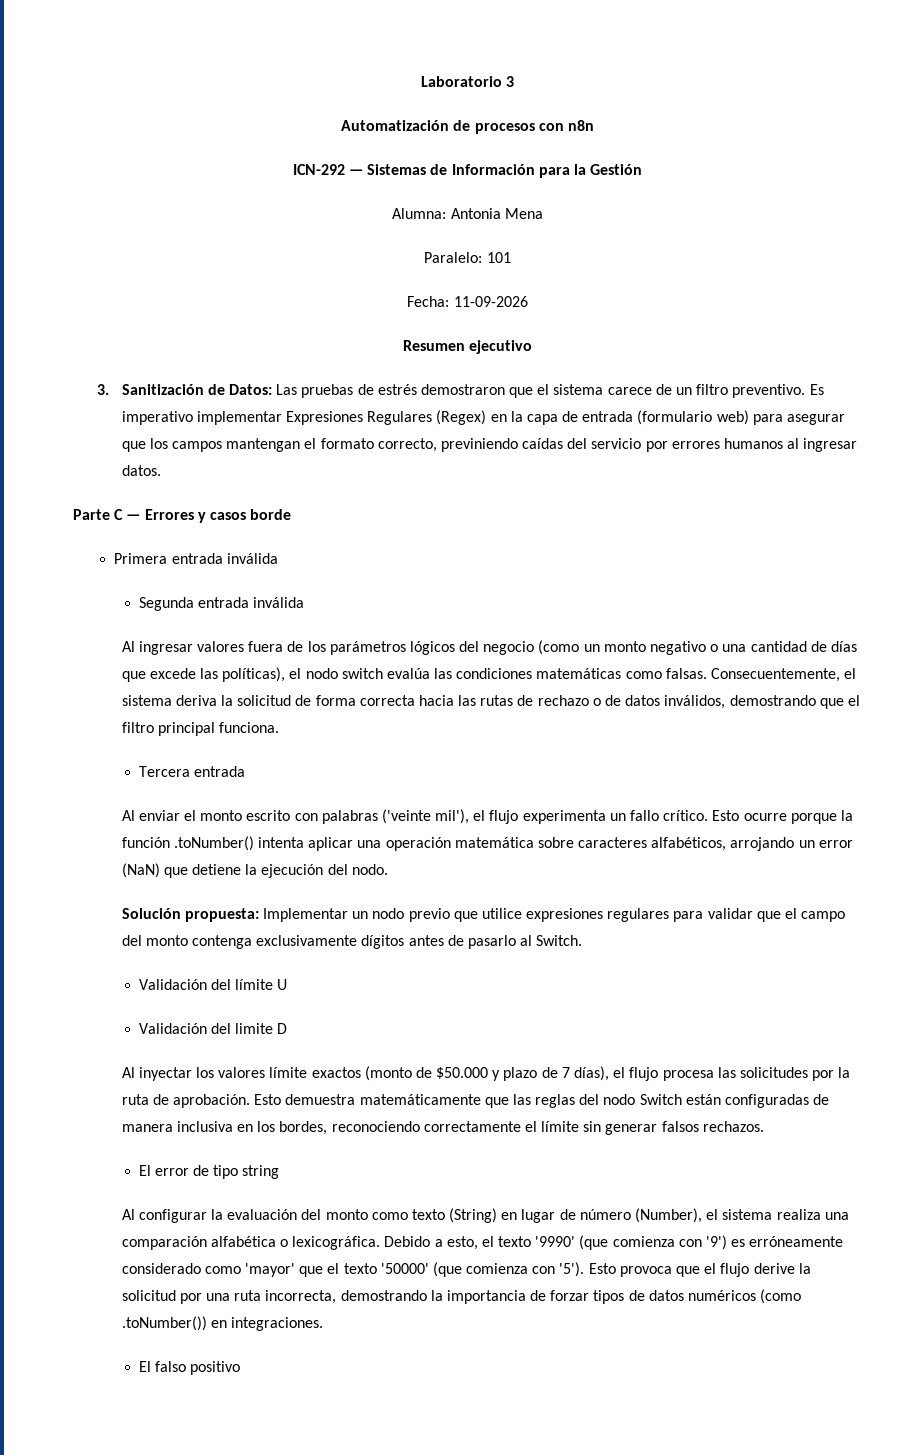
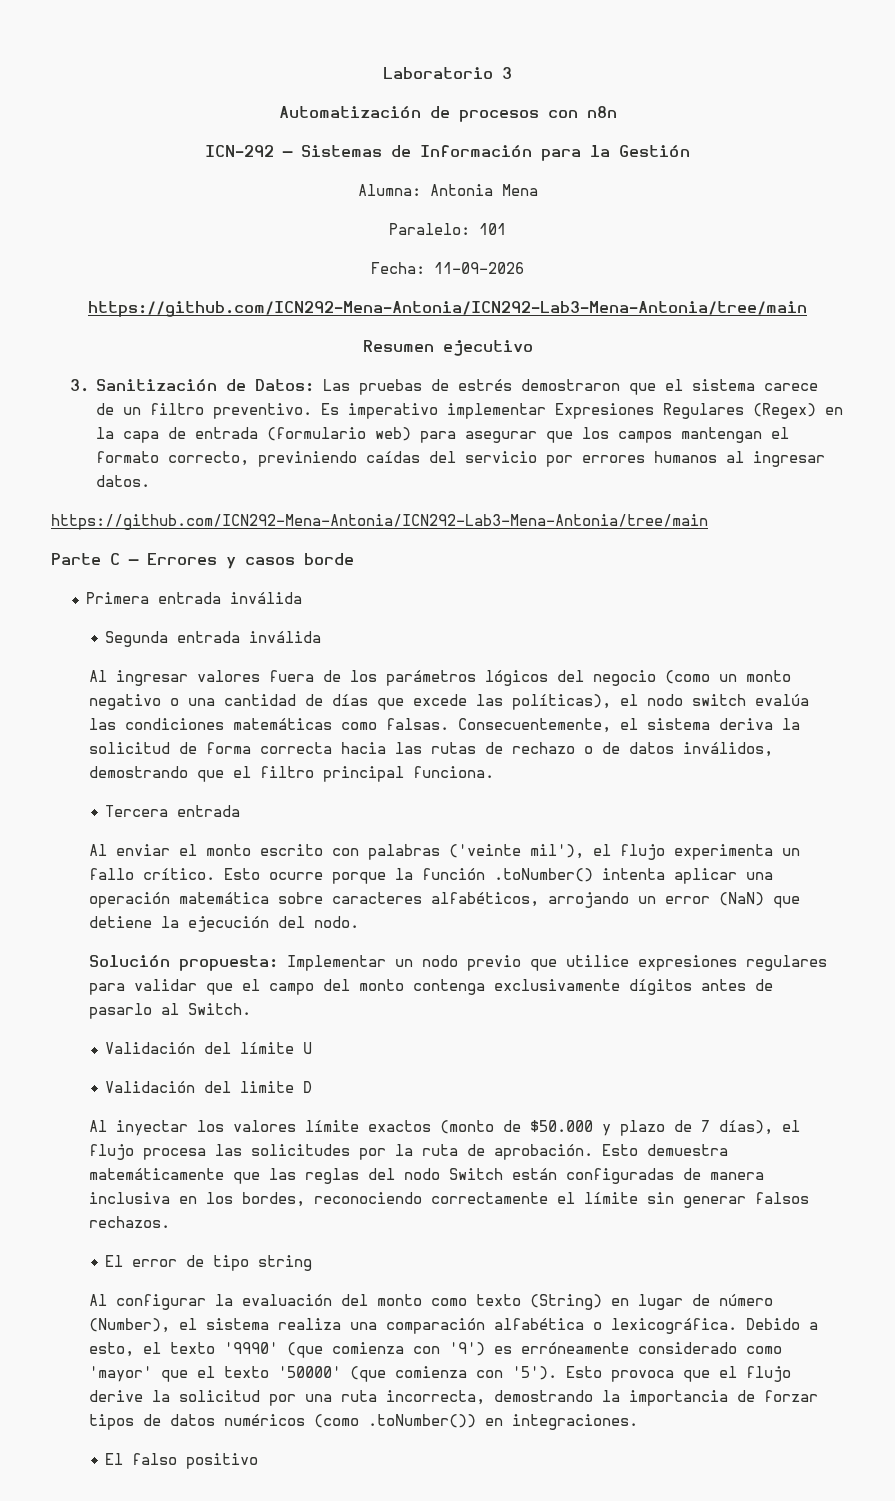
  Fecha: 11-09-2026
+ https://github.com/ICN292-Mena-Antonia/ICN292-Lab3-Mena-Antonia/tree/main
  Es imperativo implementar Expresiones Regulares (Regex) en la capa de entrada (formulario web) para asegurar que los campos mantengan el formato correcto, previniendo caídas del servicio por errores humanos al ingresar datos.
+ https://github.com/ICN292-Mena-Antonia/ICN292-Lab3-Mena-Antonia/tree/main

